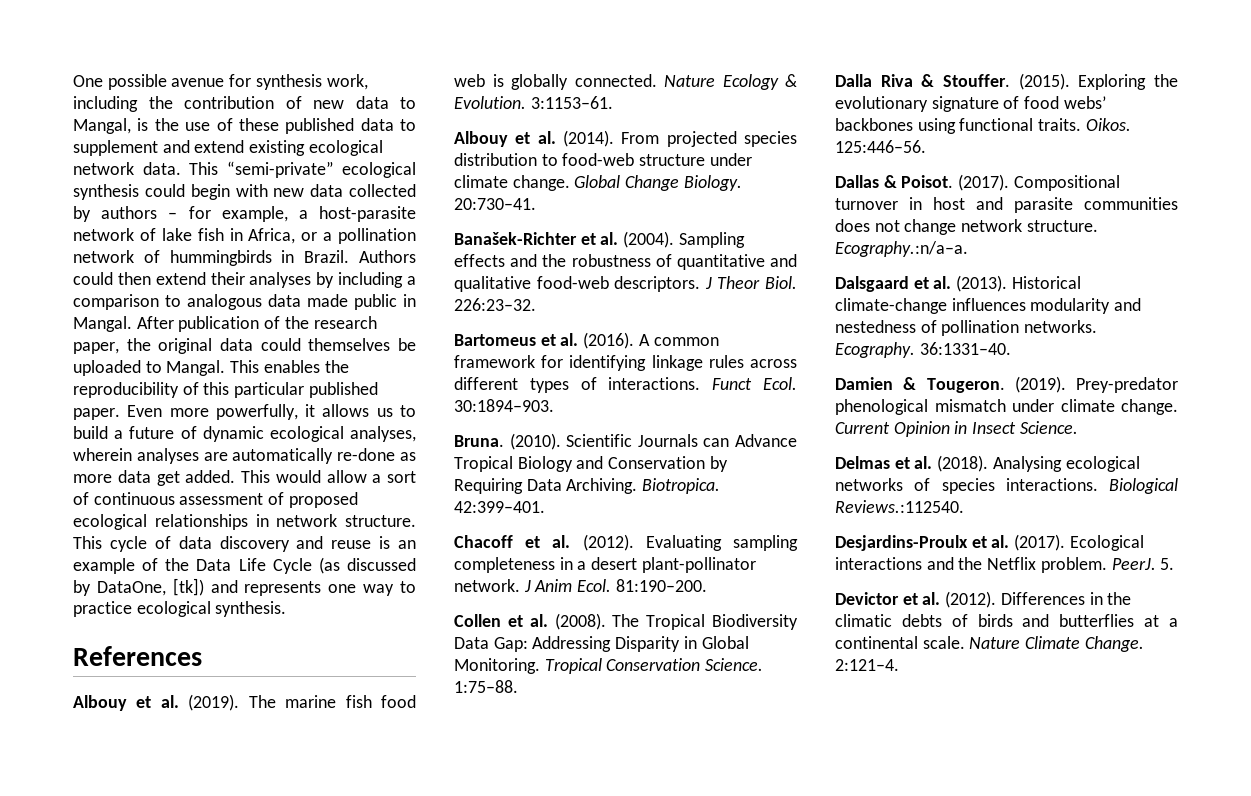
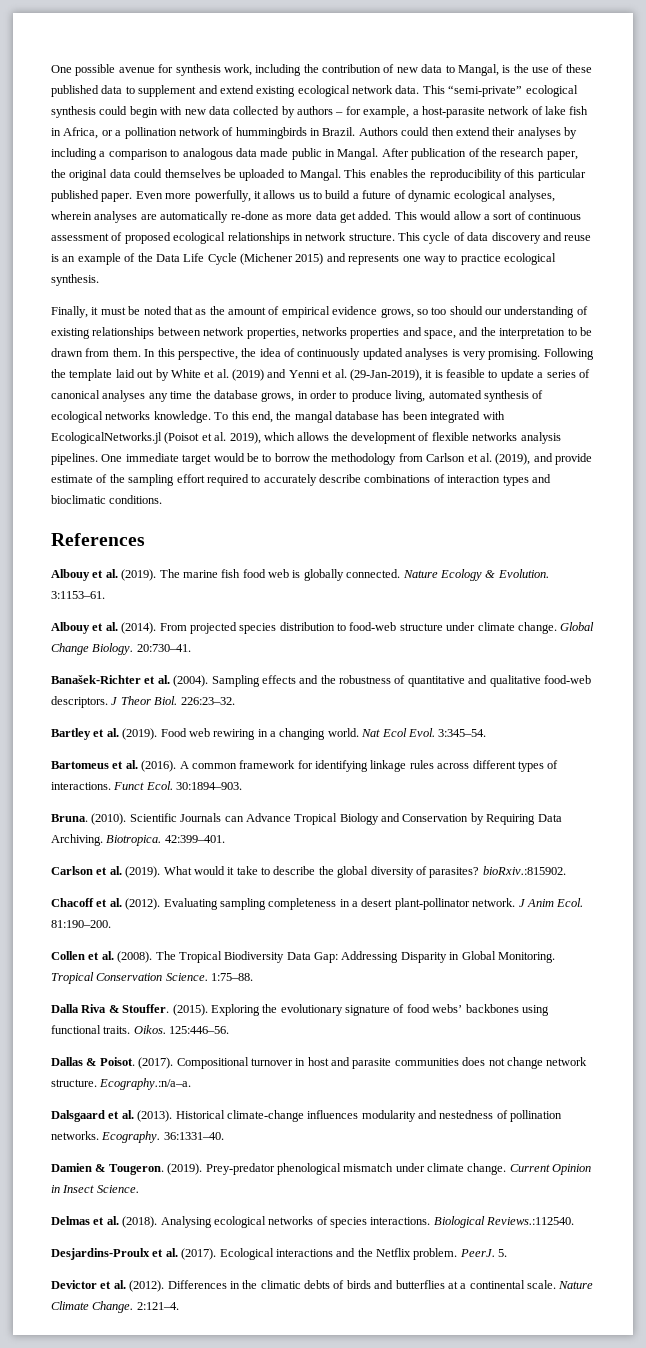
- This cycle of data discovery and reuse is an example of the Data Life Cycle (as discussed by DataOne, [tk]) and represents one way to practice ecological synthesis.
+ This cycle of data discovery and reuse is an example of the Data Life Cycle (Michener 2015) and represents one way to practice ecological synthesis.
+ Finally, it must be noted that as the amount of empirical evidence grows, so too should our understanding of existing relationships between network properties, networks properties and space, and the interpretation to be drawn from them. In this perspective, the idea of continuously updated analyses is very promising. Following the template laid out by White et al. (2019) and Yenni et al. (29-Jan-2019), it is feasible to update a series of canonical analyses any time the database grows, in order to produce living, automated synthesis of ecological networks knowledge. To this end, the mangal database has been integrated with EcologicalNetworks.jl (Poisot et al. 2019), which allows the development of flexible networks analysis pipelines. One immediate target would be to borrow the methodology from Carlson et al. (2019), and provide estimate of the sampling effort required to accurately describe combinations of interaction types and bioclimatic conditions.
+ Bartley et al. (2019). Food web rewiring in a changing world. Nat Ecol Evol. 3:345–54.
+ Carlson et al. (2019). What would it take to describe the global diversity of parasites? bioRxiv.:815902.

